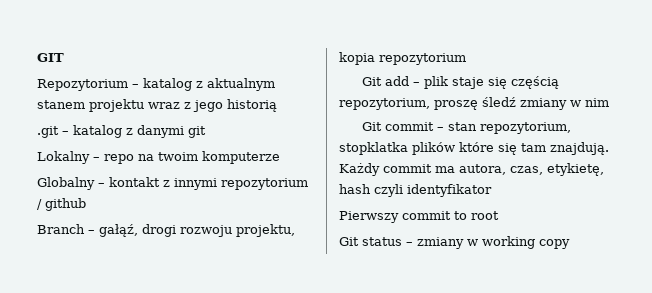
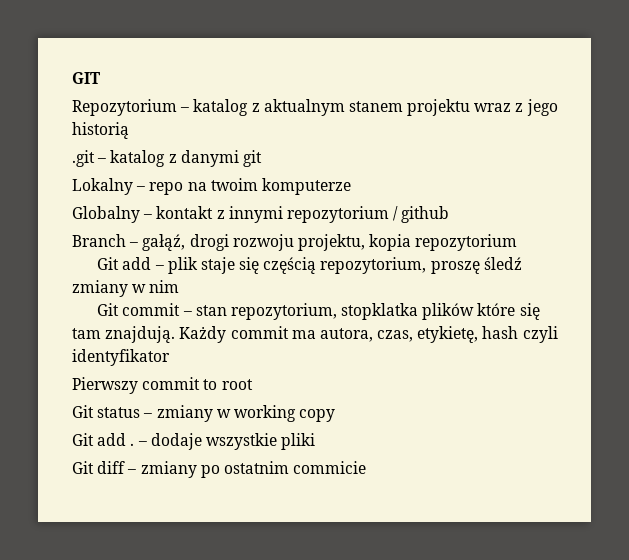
+ Git add . – dodaje wszystkie pliki
+ Git diff – zmiany po ostatnim commicie

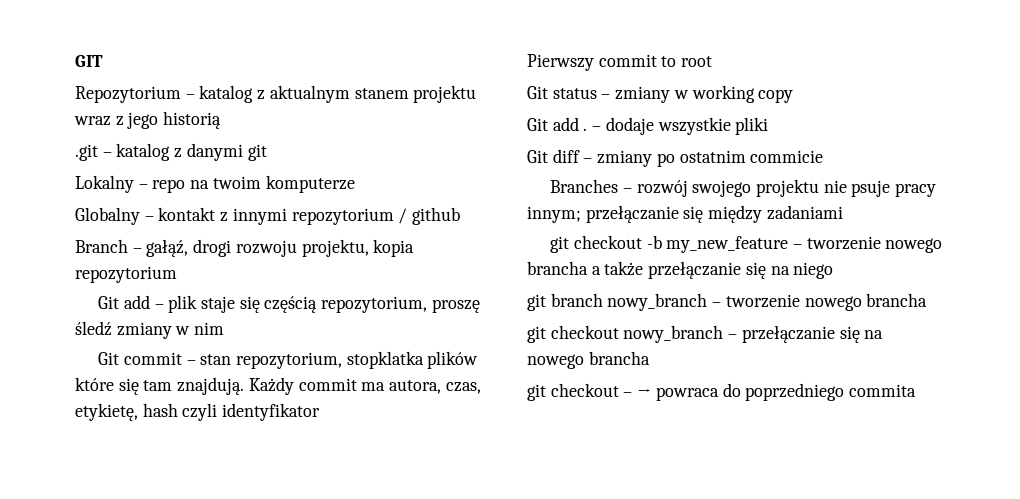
+ Branches – rozwój swojego projektu nie psuje pracy innym; przełączanie się między zadaniami
+ git checkout -b my_new_feature – tworzenie nowego brancha a także przełączanie się na niego
+ git branch nowy_branch – tworzenie nowego brancha
+ git checkout nowy_branch – przełączanie się na nowego brancha
+ git checkout – → powraca do poprzedniego commita

